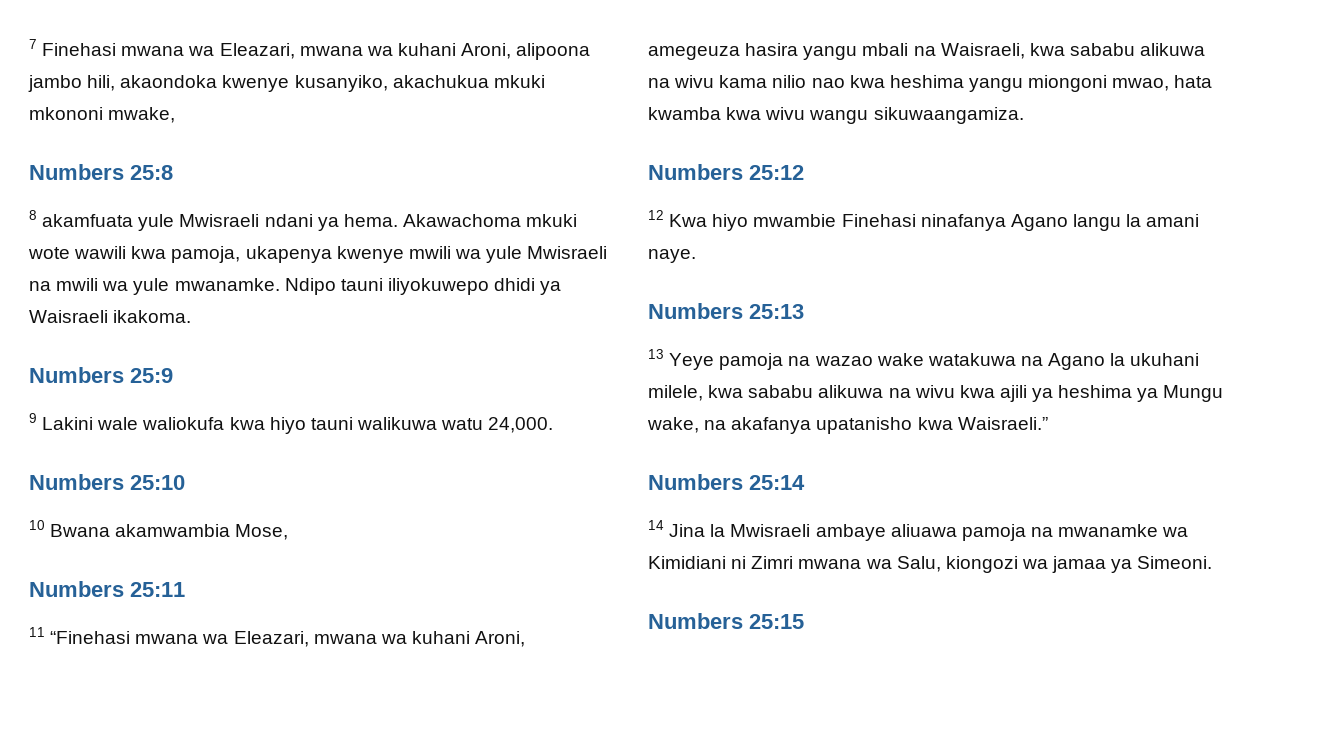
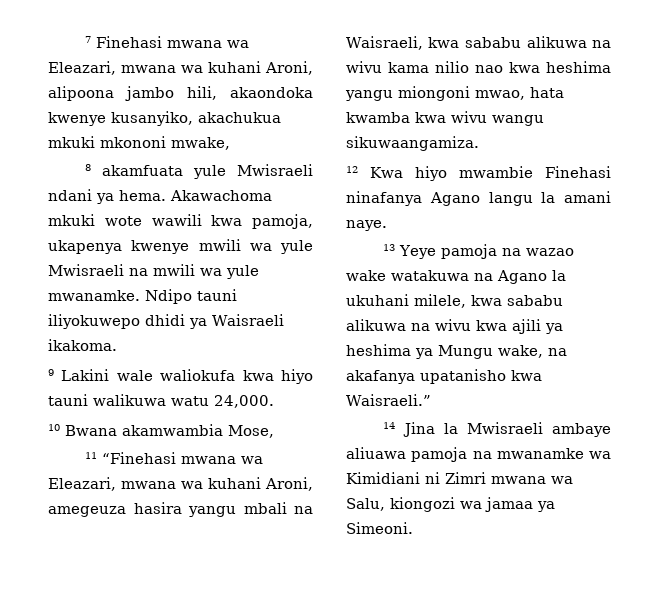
- Numbers 25:8
- Numbers 25:9
- Numbers 25:10
- Numbers 25:11
- Numbers 25:12
- Numbers 25:13
- Numbers 25:14
- Numbers 25:15

